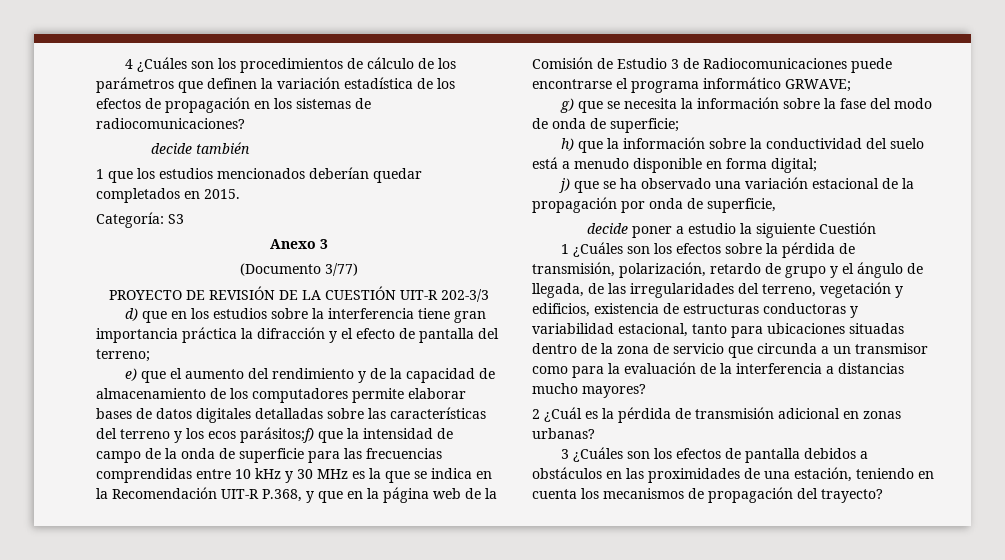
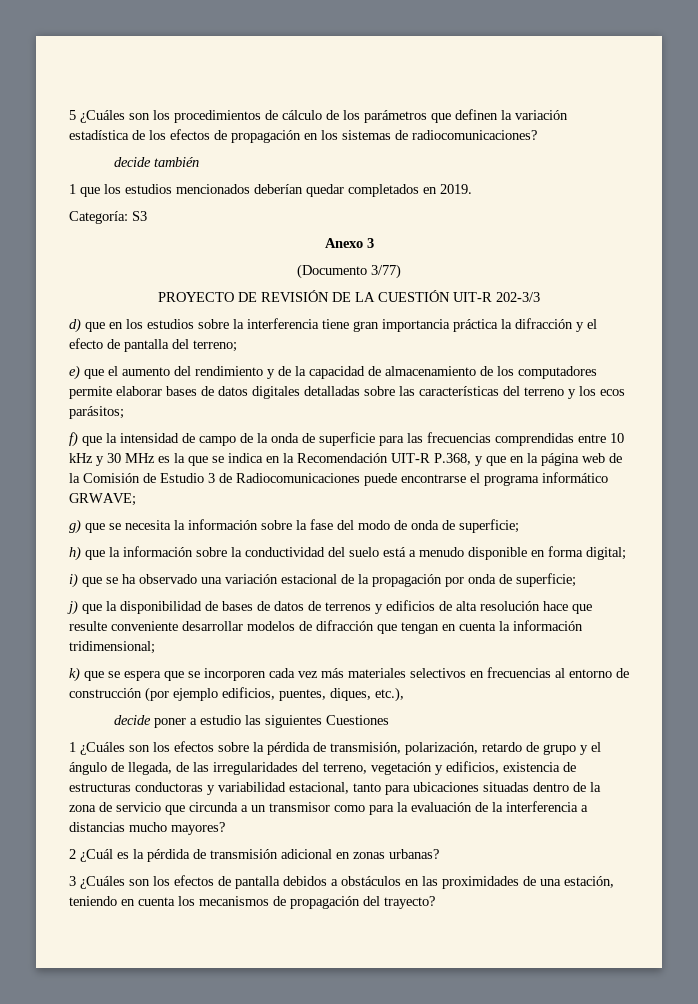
- 4 ¿Cuáles son los procedimientos de cálculo de los parámetros que definen la variación estadística de los efectos de propagación en los sistemas de radiocomunicaciones?
+ 5 ¿Cuáles son los procedimientos de cálculo de los parámetros que definen la variación estadística de los efectos de propagación en los sistemas de radiocomunicaciones?
- 1 que los estudios mencionados deberían quedar completados en 2015.
+ 1 que los estudios mencionados deberían quedar completados en 2019.
- e) que el aumento del rendimiento y de la capacidad de almacenamiento de los computadores permite elaborar bases de datos digitales detalladas sobre las características del terreno y los ecos parásitos;f) que la intensidad de campo de la onda de superficie para las frecuencias comprendidas entre 10 kHz y 30 MHz es la que se indica en la Recomendación UIT-R P.368, y que en la página web de la Comisión de Estudio 3 de Radiocomunicaciones puede encontrarse el programa informático GRWAVE;
+ e) que el aumento del rendimiento y de la capacidad de almacenamiento de los computadores permite elaborar bases de datos digitales detalladas sobre las características del terreno y los ecos parásitos;
+ f) que la intensidad de campo de la onda de superficie para las frecuencias comprendidas entre 10 kHz y 30 MHz es la que se indica en la Recomendación UIT-R P.368, y que en la página web de la Comisión de Estudio 3 de Radiocomunicaciones puede encontrarse el programa informático GRWAVE;
- j) que se ha observado una variación estacional de la propagación por onda de superficie,
+ i) que se ha observado una variación estacional de la propagación por onda de superficie;
+ j) que la disponibilidad de bases de datos de terrenos y edificios de alta resolución hace que resulte conveniente desarrollar modelos de difracción que tengan en cuenta la información tridimensional;
+ k) que se espera que se incorporen cada vez más materiales selectivos en frecuencias al entorno de construcción (por ejemplo edificios, puentes, diques, etc.),
- decide poner a estudio la siguiente Cuestión
+ decide poner a estudio las siguientes Cuestiones

